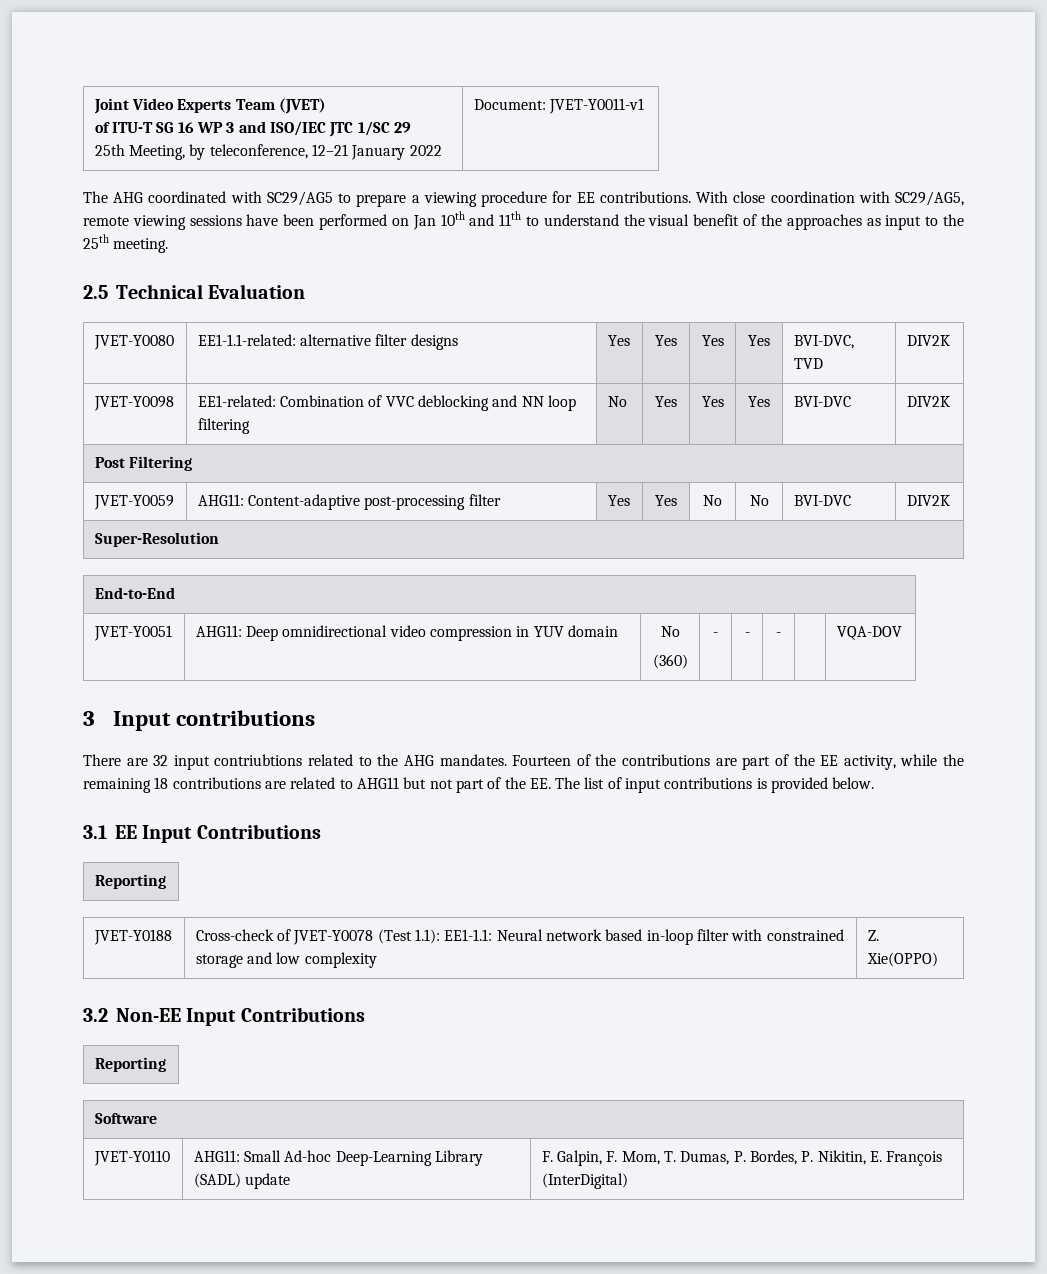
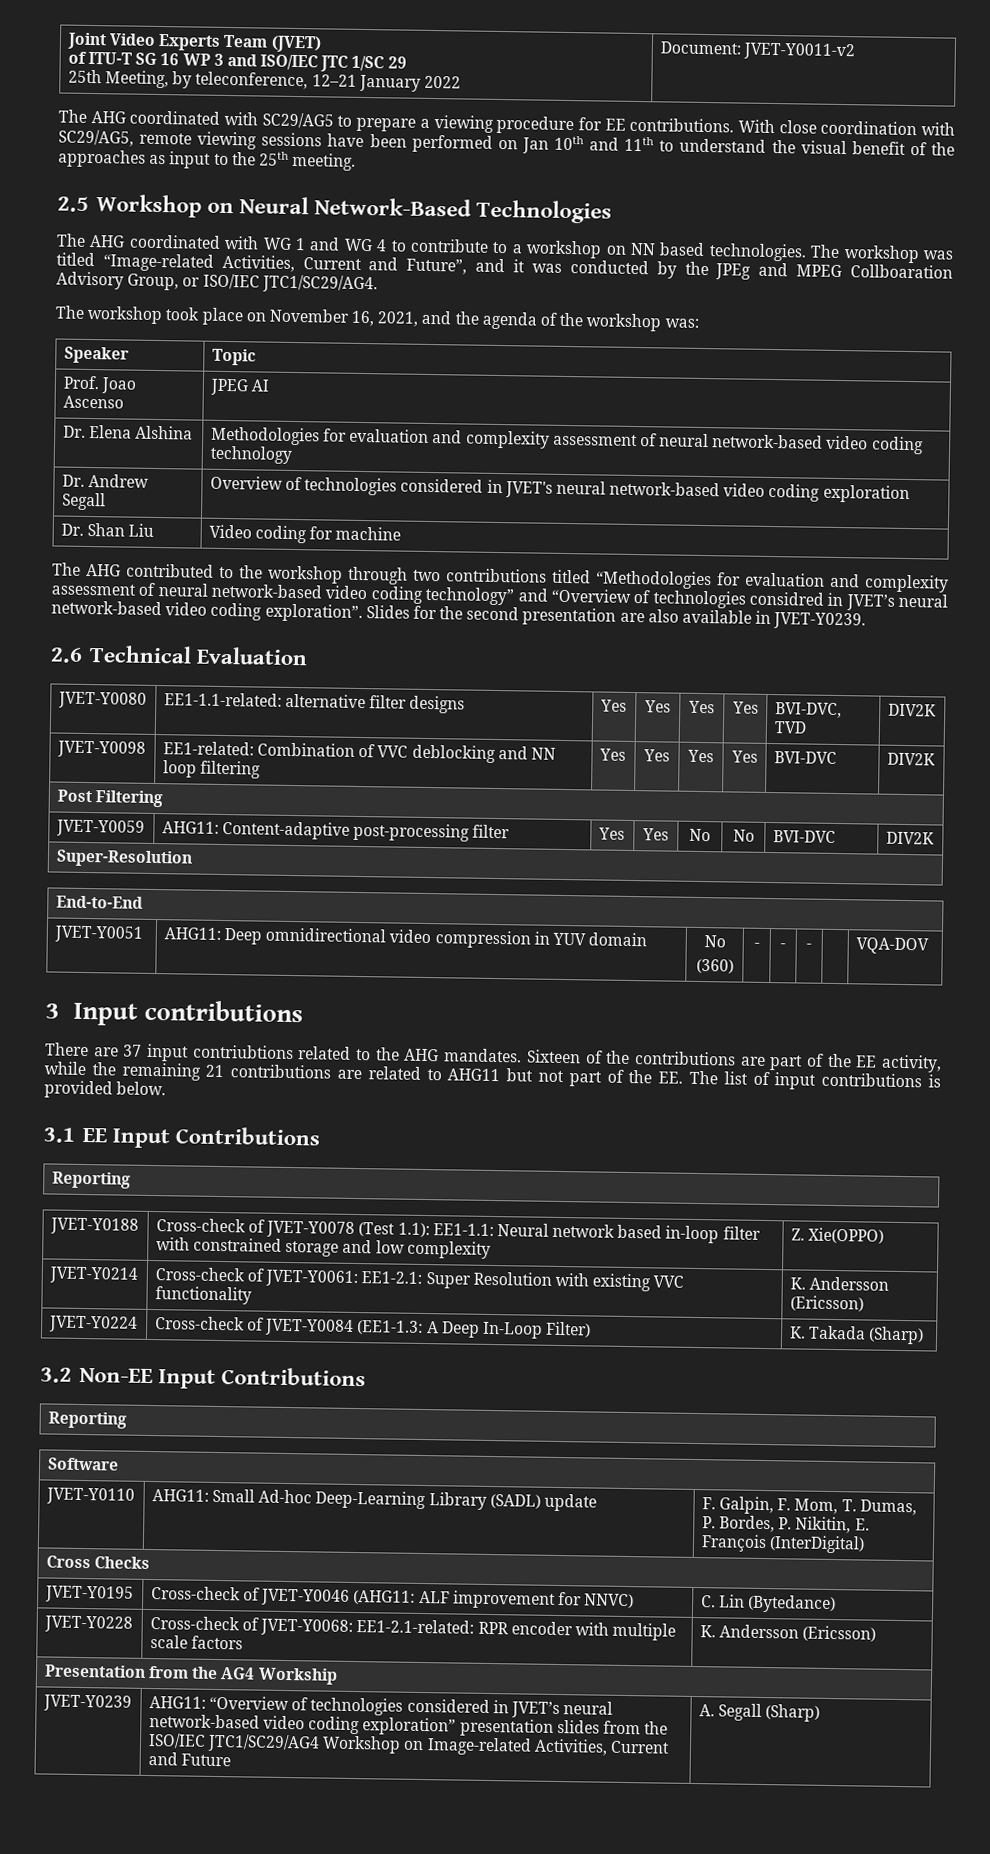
  Joint Video Experts Team (JVET)
  of ITU-T SG 16 WP 3 and ISO/IEC JTC 1/SC 29
- 25th Meeting, by teleconference, 12–21 January 2022 | Document: JVET-Y0011-v1
+ 25th Meeting, by teleconference, 12–21 January 2022 | Document: JVET-Y0011-v2
- 2.5 Technical Evaluation
+ 2.5 Workshop on Neural Network-Based Technologies
+ The AHG coordinated with WG 1 and WG 4 to contribute to a workshop on NN based technologies. The workshop was titled “Image-related Activities, Current and Future”, and it was conducted by the JPEg and MPEG Collboaration Advisory Group, or ISO/IEC JTC1/SC29/AG4.
+ The workshop took place on November 16, 2021, and the agenda of the workshop was:
+ Speaker | Topic
+ Prof. Joao Ascenso | JPEG AI
+ Dr. Elena Alshina | Methodologies for evaluation and complexity assessment of neural network-based video coding technology
+ Dr. Andrew Segall | Overview of technologies considered in JVET's neural network-based video coding exploration
+ Dr. Shan Liu | Video coding for machine
+ The AHG contributed to the workshop through two contributions titled “Methodologies for evaluation and complexity assessment of neural network-based video coding technology” and “Overview of technologies considred in JVET’s neural network-based video coding exploration”. Slides for the second presentation are also available in JVET-Y0239.
+ 2.6 Technical Evaluation
- JVET-Y0098 | EE1-related: Combination of VVC deblocking and NN loop filtering | No | Yes | Yes | Yes | BVI-DVC | DIV2K
+ JVET-Y0098 | EE1-related: Combination of VVC deblocking and NN loop filtering | Yes | Yes | Yes | Yes | BVI-DVC | DIV2K
- There are 32 input contriubtions related to the AHG mandates.
+ There are 37 input contriubtions related to the AHG mandates.
- Fourteen of the contributions are part of the EE activity, while the remaining 18 contributions are related to AHG11 but not part of the EE. The list of input contributions is provided below.
+ Sixteen of the contributions are part of the EE activity, while the remaining 21 contributions are related to AHG11 but not part of the EE. The list of input contributions is provided below.
+ JVET-Y0214 | Cross-check of JVET-Y0061: EE1-2.1: Super Resolution with existing VVC functionality | K. Andersson (Ericsson)
+ JVET-Y0224 | Cross-check of JVET-Y0084 (EE1-1.3: A Deep In-Loop Filter) | K. Takada (Sharp)
+ Cross Checks
+ JVET-Y0195 | Cross-check of JVET-Y0046 (AHG11: ALF improvement for NNVC) | C. Lin (Bytedance)
+ JVET-Y0228 | Cross-check of JVET-Y0068: EE1-2.1-related: RPR encoder with multiple scale factors | K. Andersson (Ericsson)
+ Presentation from the AG4 Workship
+ JVET-Y0239 | AHG11: “Overview of technologies considered in JVET’s neural network-based video coding exploration” presentation slides from the ISO/IEC JTC1/SC29/AG4 Workshop on Image-related Activities, Current and Future | A. Segall (Sharp)

